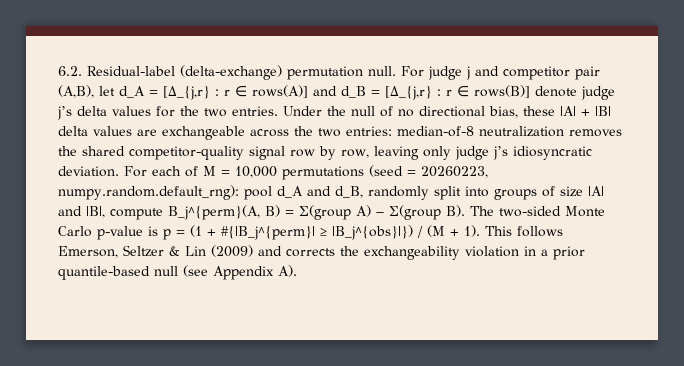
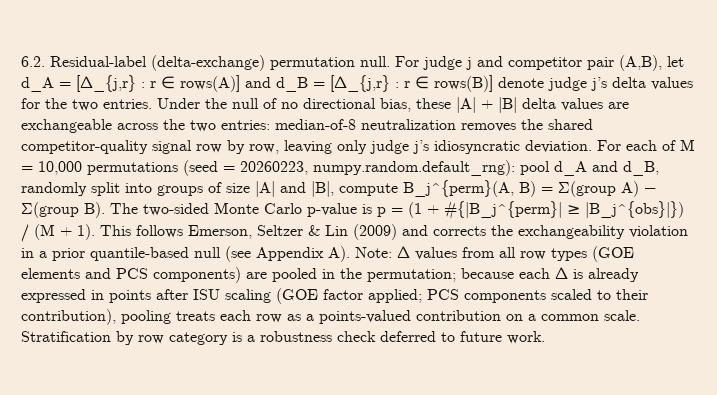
- This follows Emerson, Seltzer & Lin (2009) and corrects the exchangeability violation in a prior quantile-based null (see Appendix A).
+ This follows Emerson, Seltzer & Lin (2009) and corrects the exchangeability violation in a prior quantile-based null (see Appendix A). Note: Δ values from all row types (GOE elements and PCS components) are pooled in the permutation; because each Δ is already expressed in points after ISU scaling (GOE factor applied; PCS components scaled to their contribution), pooling treats each row as a points-valued contribution on a common scale. Stratification by row category is a robustness check deferred to future work.

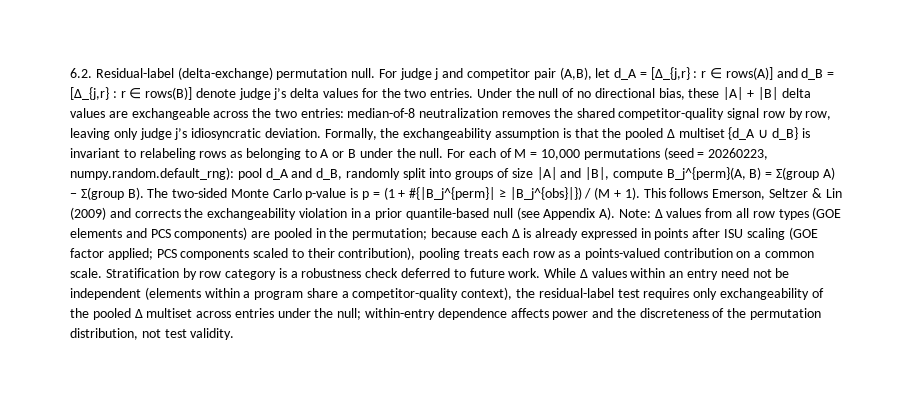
+ Formally, the exchangeability assumption is that the pooled Δ multiset {d_A ∪ d_B} is invariant to relabeling rows as belonging to A or B under the null.
+ While Δ values within an entry need not be independent (elements within a program share a competitor-quality context), the residual-label test requires only exchangeability of the pooled Δ multiset across entries under the null; within-entry dependence affects power and the discreteness of the permutation distribution, not test validity.

